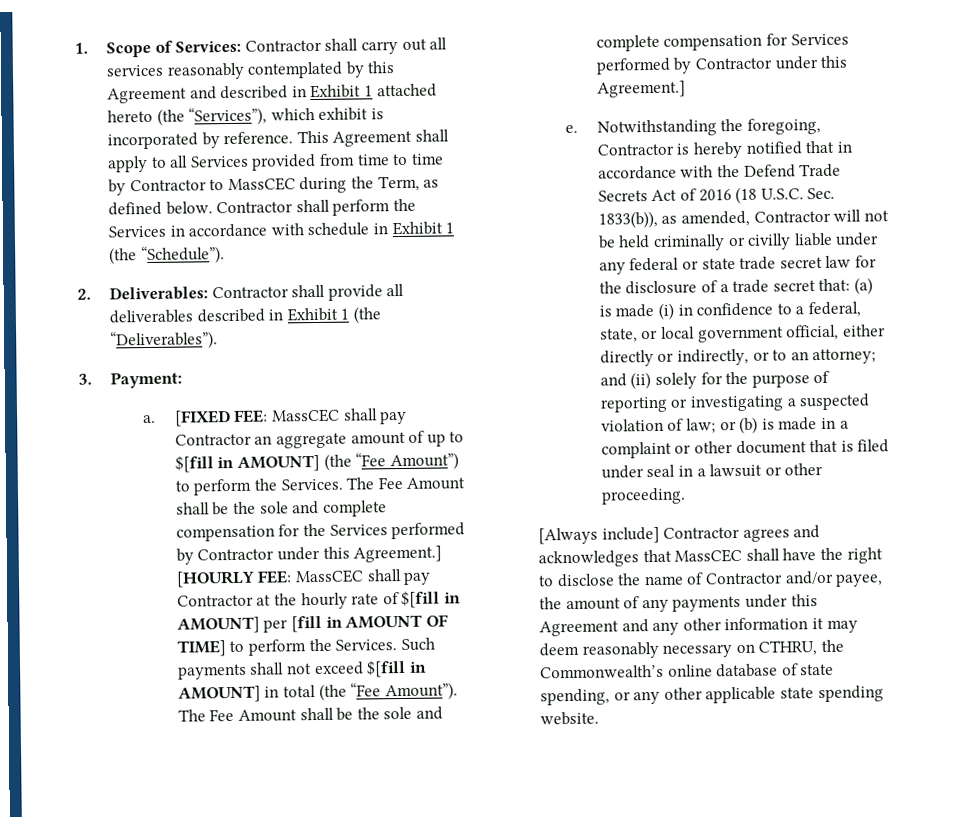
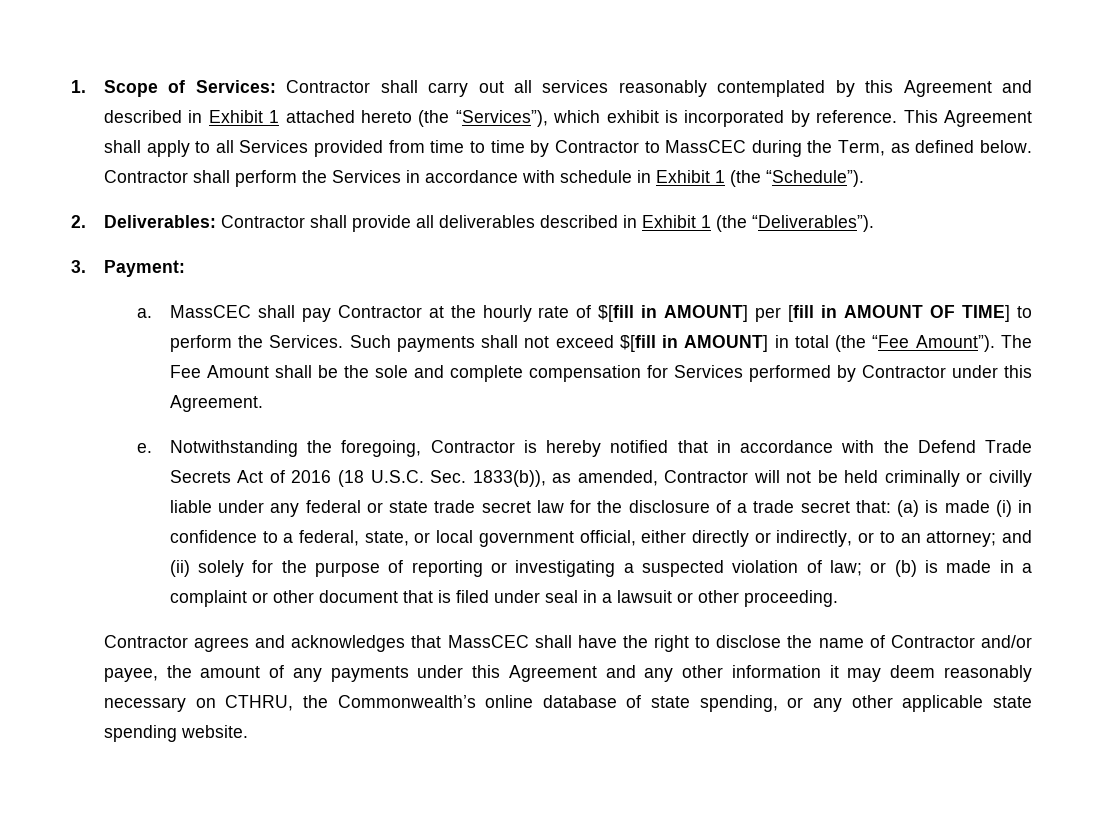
- [FIXED FEE: MassCEC shall pay Contractor an aggregate amount of up to $[fill in AMOUNT] (the “Fee Amount”) to perform the Services. The Fee Amount shall be the sole and complete compensation for the Services performed by Contractor under this Agreement.] [HOURLY FEE: MassCEC shall pay Contractor at the hourly rate of $[fill in AMOUNT] per [fill in AMOUNT OF TIME] to perform the Services.
+ MassCEC shall pay Contractor at the hourly rate of $[fill in AMOUNT] per [fill in AMOUNT OF TIME] to perform the Services.
- The Fee Amount shall be the sole and complete compensation for Services performed by Contractor under this Agreement.]
+ The Fee Amount shall be the sole and complete compensation for Services performed by Contractor under this Agreement.
- [Always include] Contractor agrees and acknowledges that MassCEC shall have the right to disclose the name of Contractor and/or payee, the amount of any payments under this Agreement and any other information it may deem reasonably necessary on CTHRU, the Commonwealth’s online database of state spending, or any other applicable state spending website.
+ Contractor agrees and acknowledges that MassCEC shall have the right to disclose the name of Contractor and/or payee, the amount of any payments under this Agreement and any other information it may deem reasonably necessary on CTHRU, the Commonwealth’s online database of state spending, or any other applicable state spending website.

